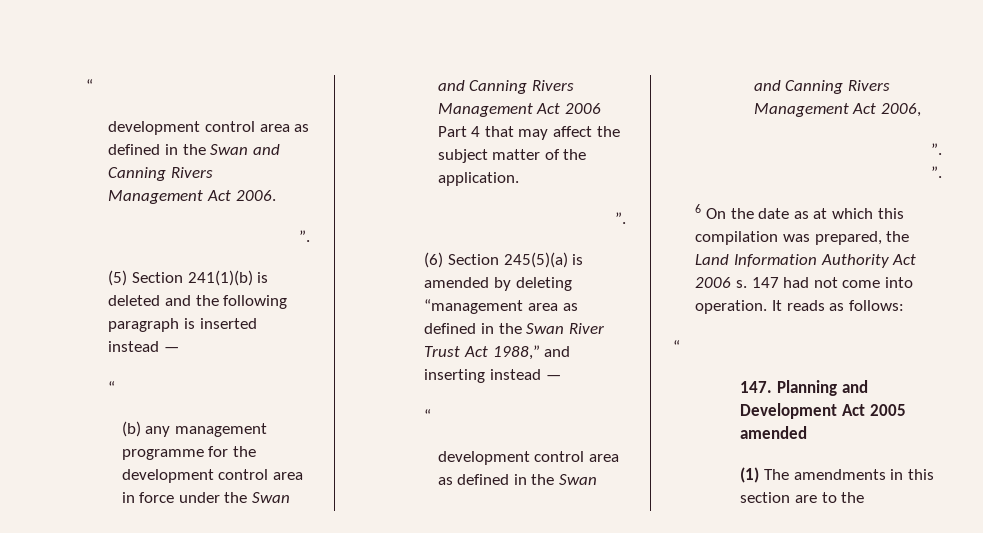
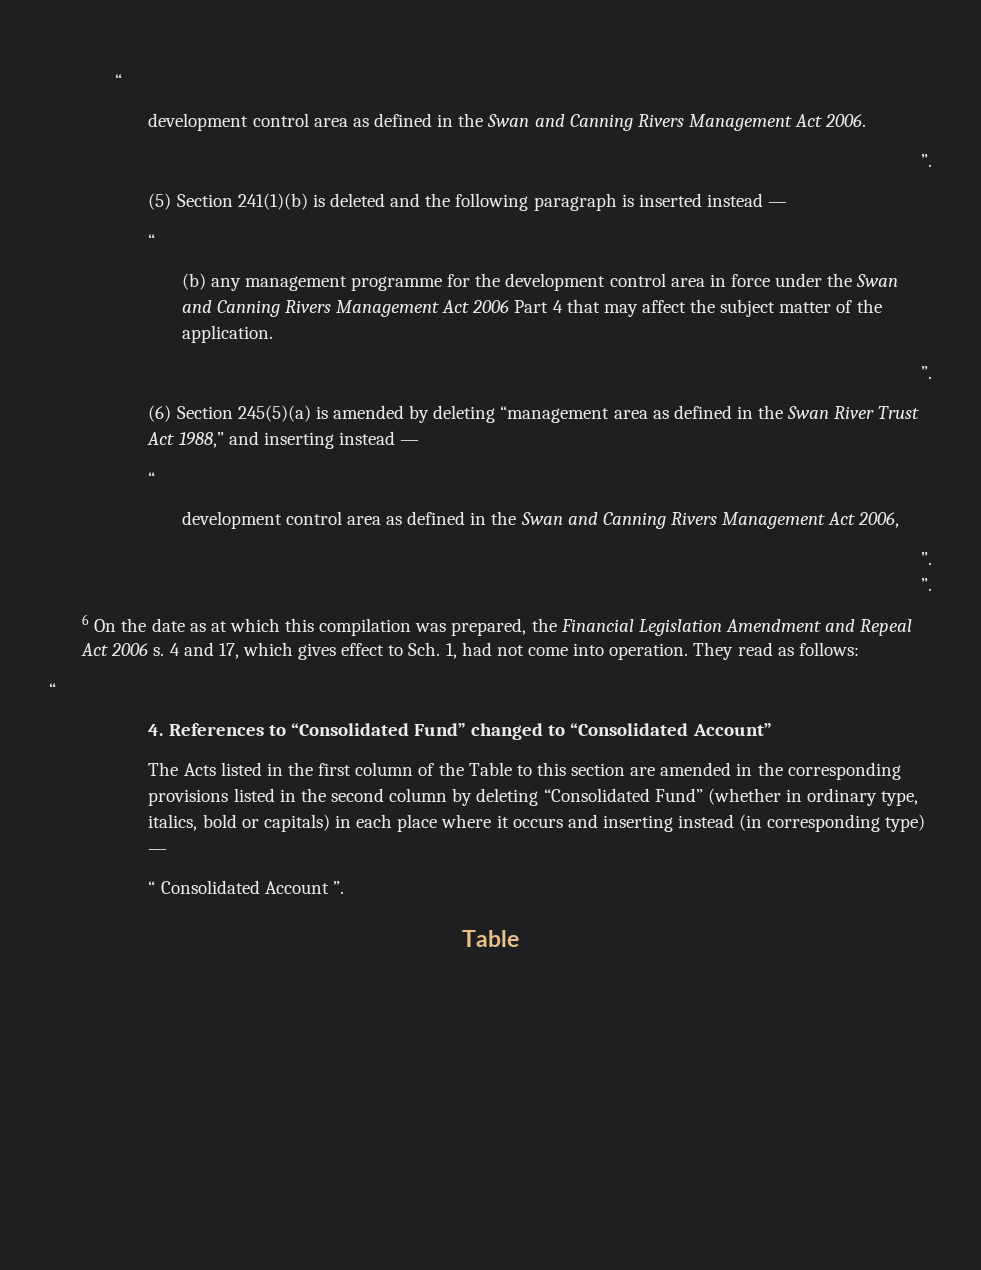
- 6 On the date as at which this compilation was prepared, the Land Information Authority Act 2006 s. 147 had not come into operation.
+ 6 On the date as at which this compilation was prepared, the Financial Legislation Amendment and Repeal Act 2006 s. 4 and 17, which gives effect to Sch. 1, had not come into operation.
- It reads as follows:
+ They read as follows:
- 147. Planning and Development Act 2005 amended
- (1) The amendments in this section are to the
+ 4. References to “Consolidated Fund” changed to “Consolidated Account”
+ The Acts listed in the first column of the Table to this section are amended in the corresponding provisions listed in the second column by deleting “Consolidated Fund” (whether in ordinary type, italics, bold or capitals) in each place where it occurs and inserting instead (in corresponding type) —
+ “ Consolidated Account ”.
+ Table

